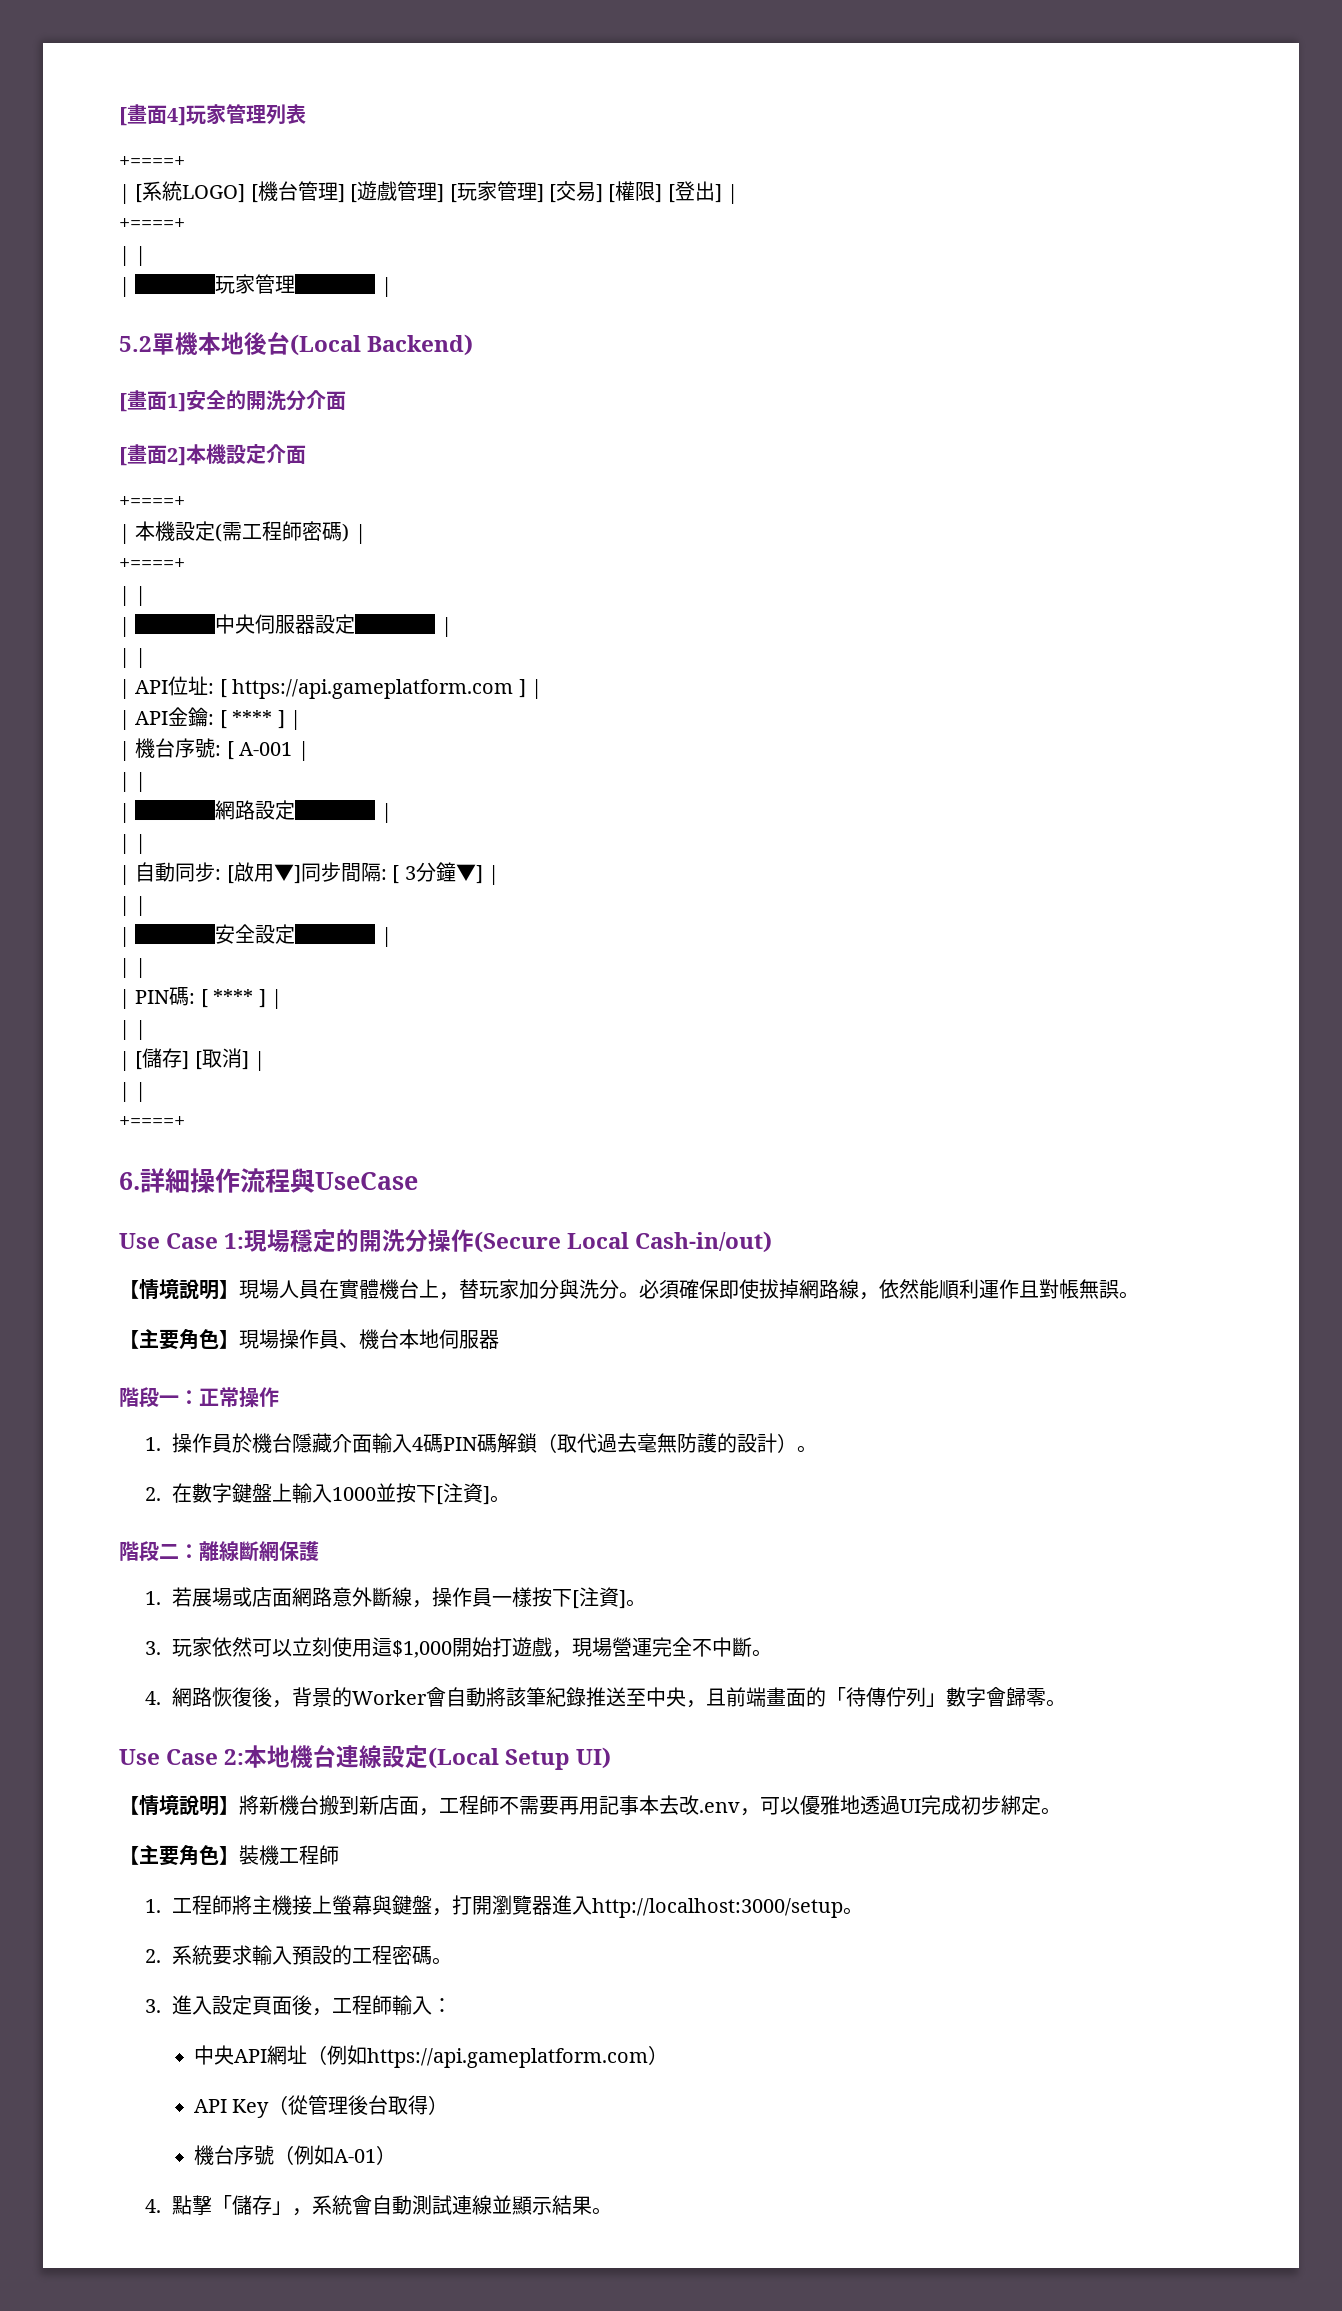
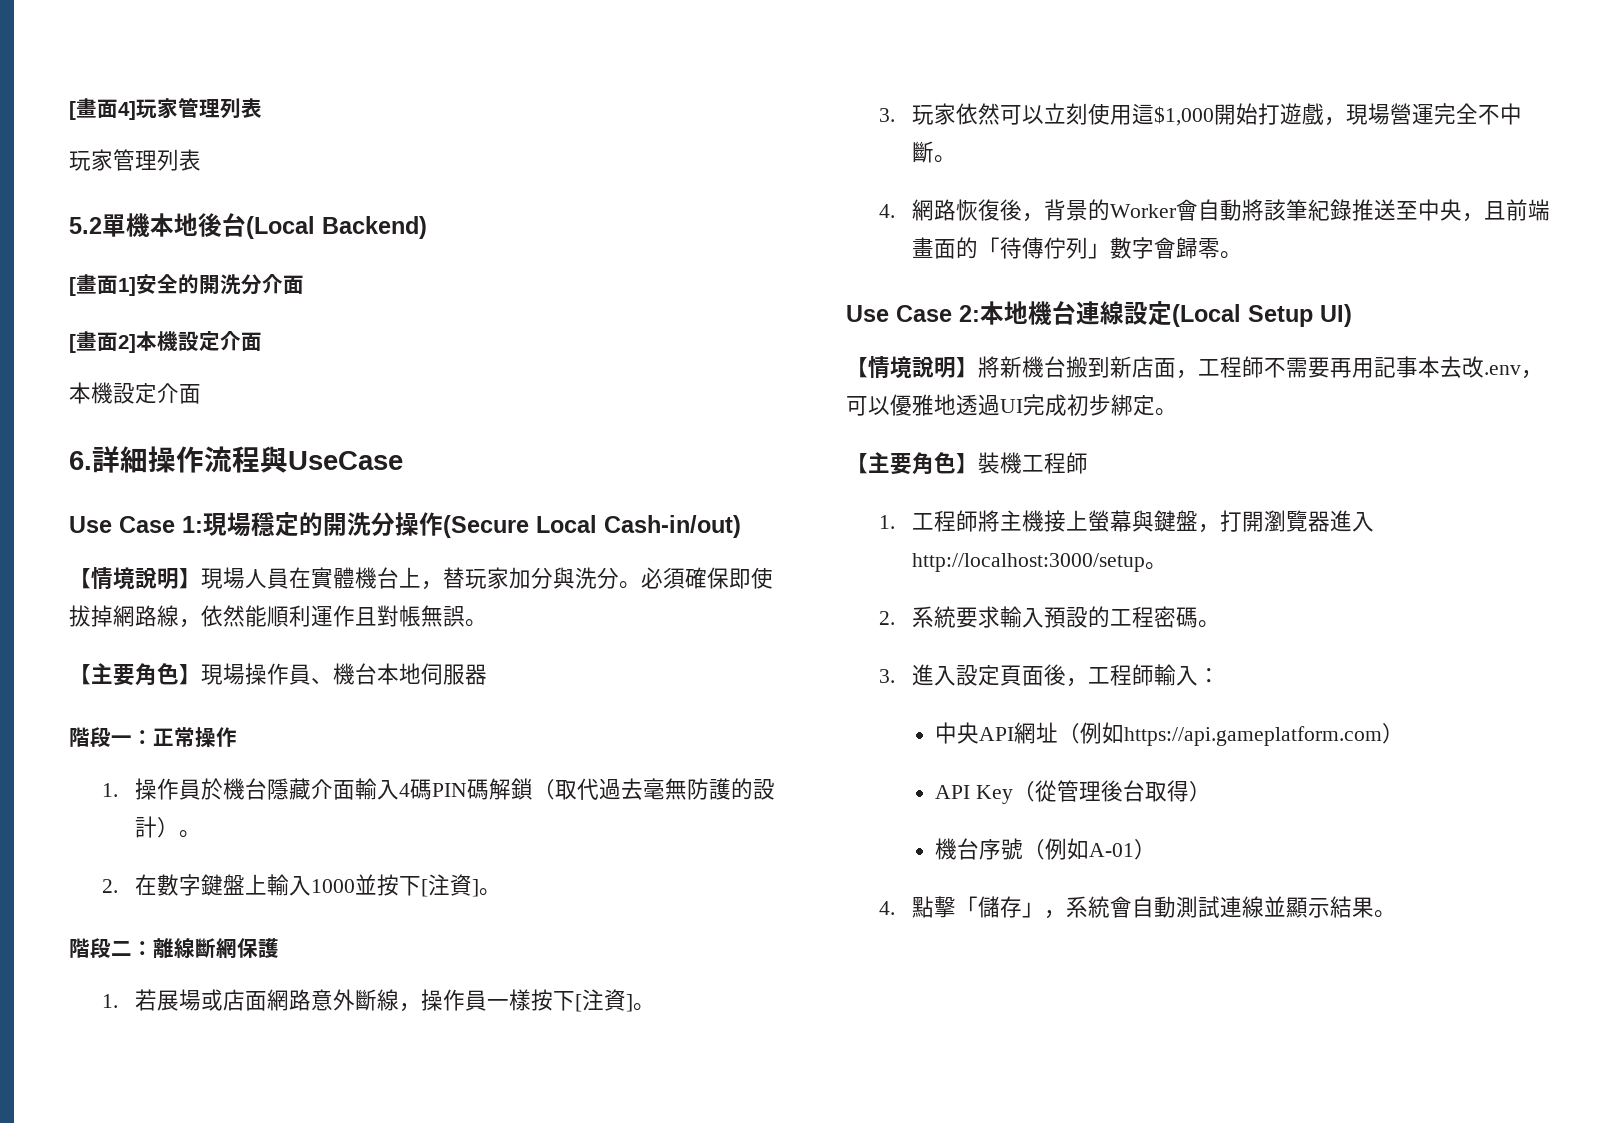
  [畫面4]玩家管理列表
- +====+
- | [系統LOGO] [機台管理] [遊戲管理] [玩家管理] [交易] [權限] [登出] |
- +====+
- | |
- | ████玩家管理████ |
+ 玩家管理列表
  [畫面2]本機設定介面
- +====+
- | 本機設定(需工程師密碼) |
- +====+
- | |
- | ████中央伺服器設定████ |
- | |
- | API位址: [ https://api.gameplatform.com ] |
- | API金鑰: [ **** ] |
- | 機台序號: [ A-001 |
- | |
- | ████網路設定████ |
- | |
- | 自動同步: [啟用▼]同步間隔: [ 3分鐘▼] |
- | |
- | ████安全設定████ |
- | |
- | PIN碼: [ **** ] |
- | |
- | [儲存] [取消] |
- | |
- +====+
+ 本機設定介面

